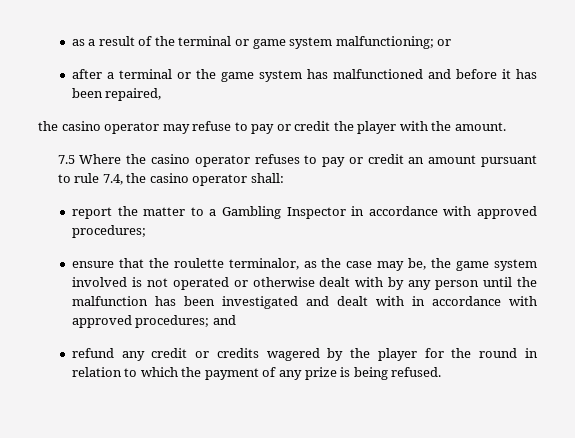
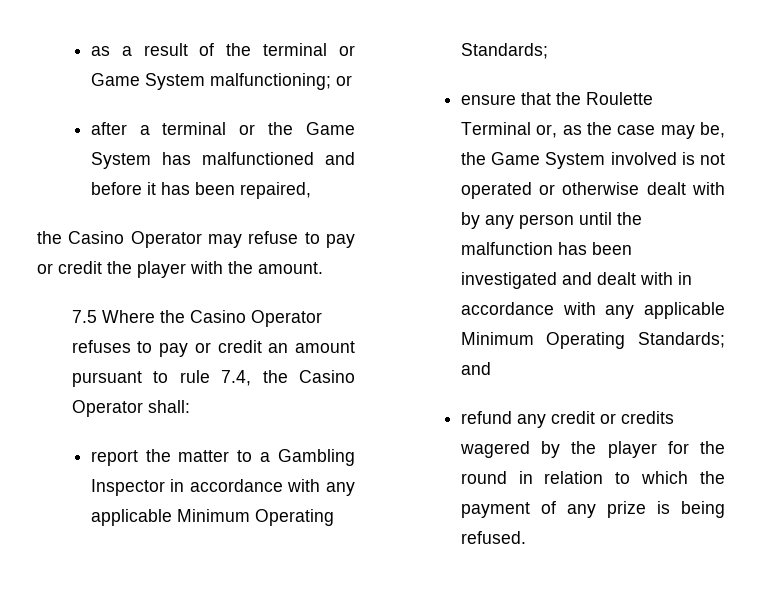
- as a result of the terminal or game system malfunctioning; or
+ as a result of the terminal or Game System malfunctioning; or
- after a terminal or the game system has malfunctioned and before it has been repaired,
+ after a terminal or the Game System has malfunctioned and before it has been repaired,
- the casino operator may refuse to pay or credit the player with the amount.
+ the Casino Operator may refuse to pay or credit the player with the amount.
- 7.5 Where the casino operator refuses to pay or credit an amount pursuant to rule 7.4, the casino operator shall:
+ 7.5 Where the Casino Operator refuses to pay or credit an amount pursuant to rule 7.4, the Casino Operator shall:
- report the matter to a Gambling Inspector in accordance with approved procedures;
+ report the matter to a Gambling Inspector in accordance with any applicable Minimum Operating Standards;
- ensure that the roulette terminalor, as the case may be, the game system involved is not operated or otherwise dealt with by any person until the malfunction has been investigated and dealt with in accordance with approved procedures; and
+ ensure that the Roulette Terminal or, as the case may be, the Game System involved is not operated or otherwise dealt with by any person until the malfunction has been investigated and dealt with in accordance with any applicable Minimum Operating Standards; and

